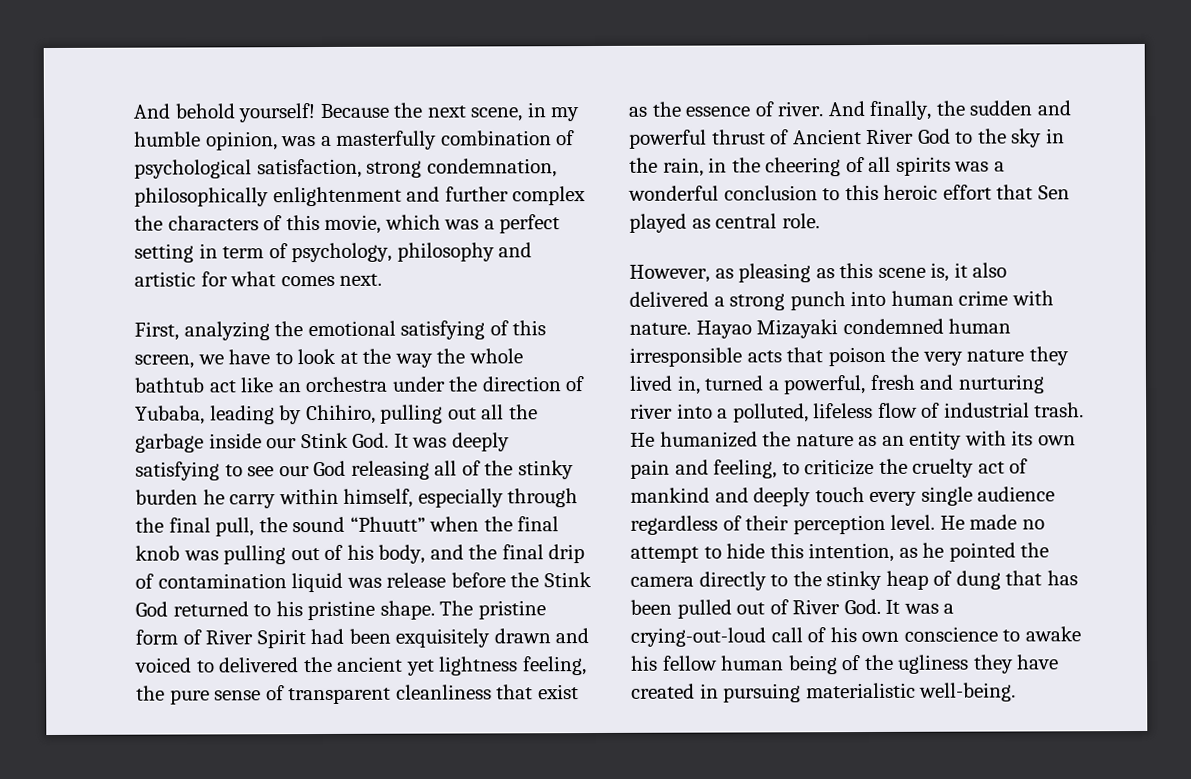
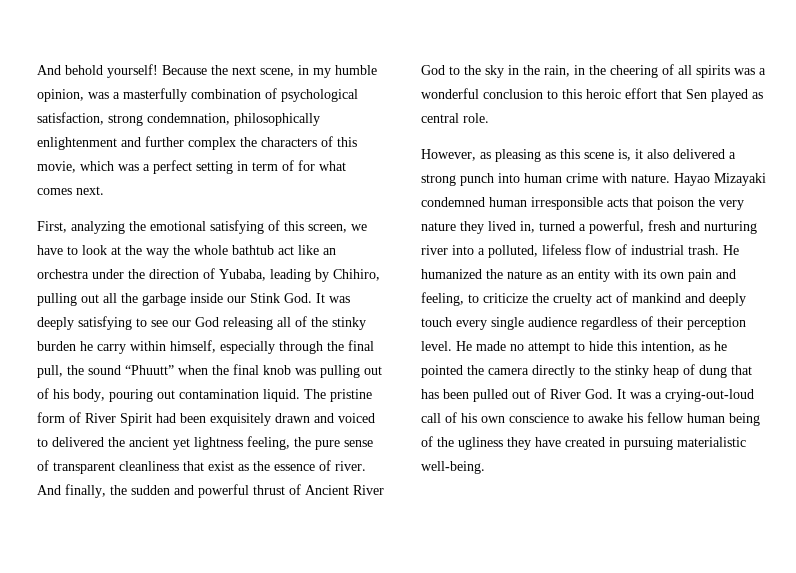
- Because the next scene, in my humble opinion, was a masterfully combination of psychological satisfaction, strong condemnation, philosophically enlightenment and further complex the characters of this movie, which was a perfect setting in term of psychology, philosophy and artistic for what comes next.
+ Because the next scene, in my humble opinion, was a masterfully combination of psychological satisfaction, strong condemnation, philosophically enlightenment and further complex the characters of this movie, which was a perfect setting in term of for what comes next.
- First, analyzing the emotional satisfying of this screen, we have to look at the way the whole bathtub act like an orchestra under the direction of Yubaba, leading by Chihiro, pulling out all the garbage inside our Stink God. It was deeply satisfying to see our God releasing all of the stinky burden he carry within himself, especially through the final pull, the sound “Phuutt” when the final knob was pulling out of his body, and the final drip of contamination liquid was release before the Stink God returned to his pristine shape.
+ First, analyzing the emotional satisfying of this screen, we have to look at the way the whole bathtub act like an orchestra under the direction of Yubaba, leading by Chihiro, pulling out all the garbage inside our Stink God. It was deeply satisfying to see our God releasing all of the stinky burden he carry within himself, especially through the final pull, the sound “Phuutt” when the final knob was pulling out of his body, pouring out contamination liquid.

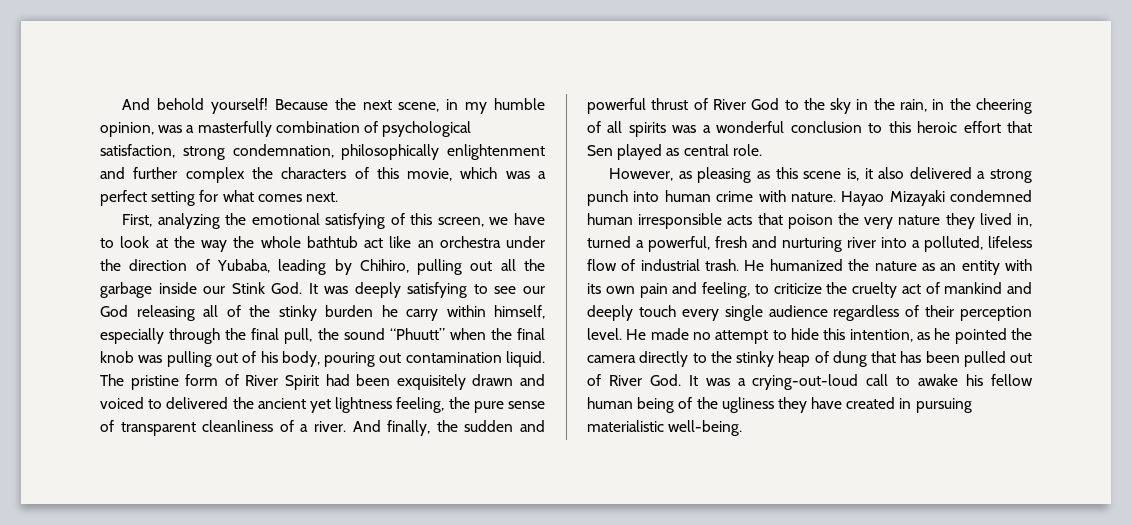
- Because the next scene, in my humble opinion, was a masterfully combination of psychological satisfaction, strong condemnation, philosophically enlightenment and further complex the characters of this movie, which was a perfect setting in term of for what comes next.
+ Because the next scene, in my humble opinion, was a masterfully combination of psychological satisfaction, strong condemnation, philosophically enlightenment and further complex the characters of this movie, which was a perfect setting for what comes next.
- The pristine form of River Spirit had been exquisitely drawn and voiced to delivered the ancient yet lightness feeling, the pure sense of transparent cleanliness that exist as the essence of river.
+ The pristine form of River Spirit had been exquisitely drawn and voiced to delivered the ancient yet lightness feeling, the pure sense of transparent cleanliness of a river.
- And finally, the sudden and powerful thrust of Ancient River God to the sky in the rain, in the cheering of all spirits was a wonderful conclusion to this heroic effort that Sen played as central role.
+ And finally, the sudden and powerful thrust of River God to the sky in the rain, in the cheering of all spirits was a wonderful conclusion to this heroic effort that Sen played as central role.
- He made no attempt to hide this intention, as he pointed the camera directly to the stinky heap of dung that has been pulled out of River God. It was a crying-out-loud call of his own conscience to awake his fellow human being of the ugliness they have created in pursuing materialistic well-being.
+ He made no attempt to hide this intention, as he pointed the camera directly to the stinky heap of dung that has been pulled out of River God. It was a crying-out-loud call to awake his fellow human being of the ugliness they have created in pursuing materialistic well-being.

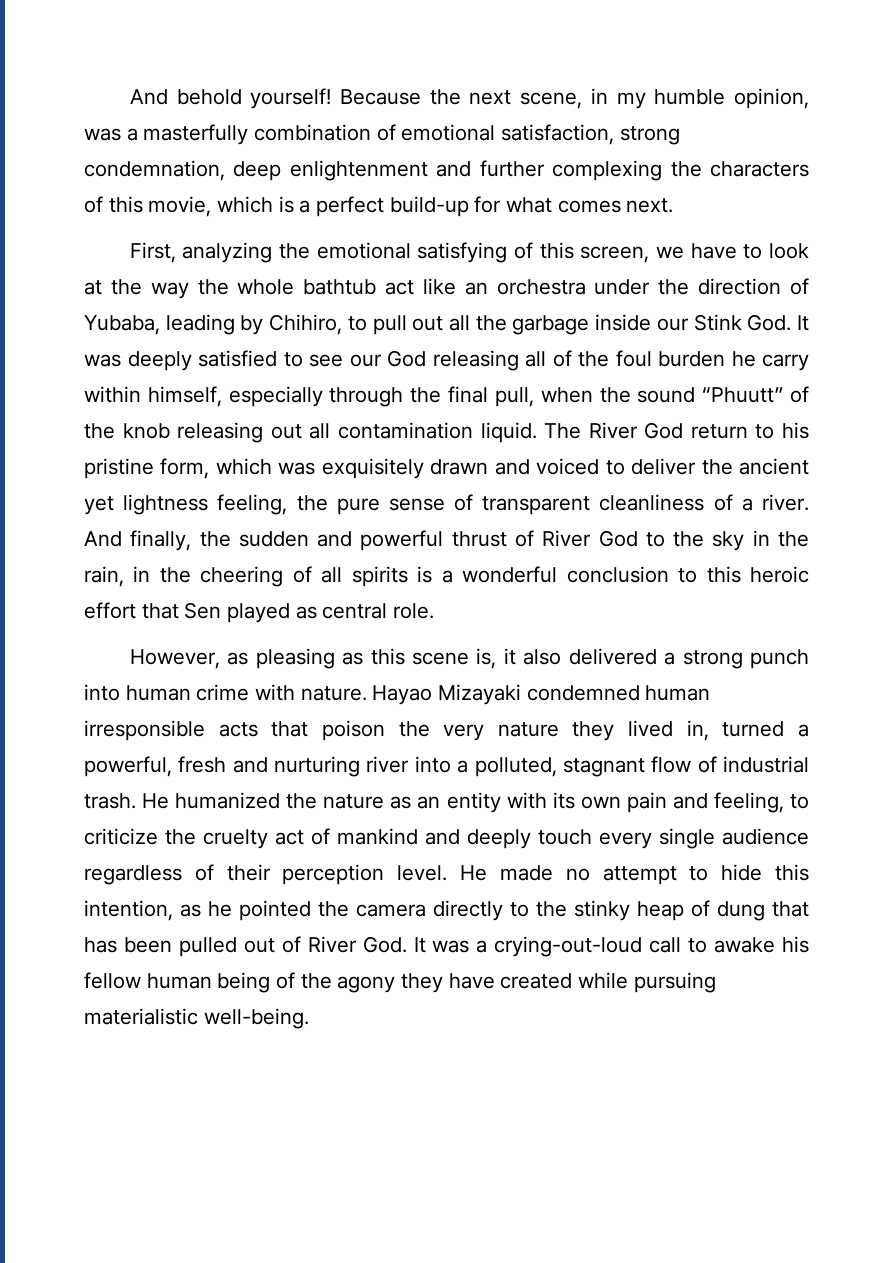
- Because the next scene, in my humble opinion, was a masterfully combination of psychological satisfaction, strong condemnation, philosophically enlightenment and further complex the characters of this movie, which was a perfect setting for what comes next.
+ Because the next scene, in my humble opinion, was a masterfully combination of emotional satisfaction, strong condemnation, deep enlightenment and further complexing the characters of this movie, which is a perfect build-up for what comes next.
- First, analyzing the emotional satisfying of this screen, we have to look at the way the whole bathtub act like an orchestra under the direction of Yubaba, leading by Chihiro, pulling out all the garbage inside our Stink God. It was deeply satisfying to see our God releasing all of the stinky burden he carry within himself, especially through the final pull, the sound “Phuutt” when the final knob was pulling out of his body, pouring out contamination liquid. The pristine form of River Spirit had been exquisitely drawn and voiced to delivered the ancient yet lightness feeling, the pure sense of transparent cleanliness of a river.
+ First, analyzing the emotional satisfying of this screen, we have to look at the way the whole bathtub act like an orchestra under the direction of Yubaba, leading by Chihiro, to pull out all the garbage inside our Stink God. It was deeply satisfied to see our God releasing all of the foul burden he carry within himself, especially through the final pull, when the sound “Phuutt” of the knob releasing out all contamination liquid. The River God return to his pristine form, which was exquisitely drawn and voiced to deliver the ancient yet lightness feeling, the pure sense of transparent cleanliness of a river.
- And finally, the sudden and powerful thrust of River God to the sky in the rain, in the cheering of all spirits was a wonderful conclusion to this heroic effort that Sen played as central role.
+ And finally, the sudden and powerful thrust of River God to the sky in the rain, in the cheering of all spirits is a wonderful conclusion to this heroic effort that Sen played as central role.
- Hayao Mizayaki condemned human irresponsible acts that poison the very nature they lived in, turned a powerful, fresh and nurturing river into a polluted, lifeless flow of industrial trash.
+ Hayao Mizayaki condemned human irresponsible acts that poison the very nature they lived in, turned a powerful, fresh and nurturing river into a polluted, stagnant flow of industrial trash.
- He made no attempt to hide this intention, as he pointed the camera directly to the stinky heap of dung that has been pulled out of River God. It was a crying-out-loud call to awake his fellow human being of the ugliness they have created in pursuing materialistic well-being.
+ He made no attempt to hide this intention, as he pointed the camera directly to the stinky heap of dung that has been pulled out of River God. It was a crying-out-loud call to awake his fellow human being of the agony they have created while pursuing materialistic well-being.

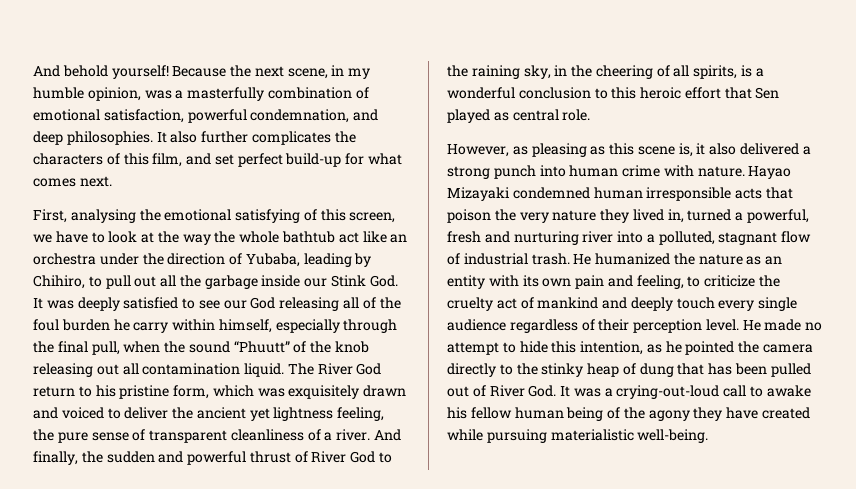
- Because the next scene, in my humble opinion, was a masterfully combination of emotional satisfaction, strong condemnation, deep enlightenment and further complexing the characters of this movie, which is a perfect build-up for what comes next.
+ Because the next scene, in my humble opinion, was a masterfully combination of emotional satisfaction, powerful condemnation, and deep philosophies. It also further complicates the characters of this film, and set perfect build-up for what comes next.
- First, analyzing the emotional satisfying of this screen, we have to look at the way the whole bathtub act like an orchestra under the direction of Yubaba, leading by Chihiro, to pull out all the garbage inside our Stink God. It was deeply satisfied to see our God releasing all of the foul burden he carry within himself, especially through the final pull, when the sound “Phuutt” of the knob releasing out all contamination liquid.
+ First, analysing the emotional satisfying of this screen, we have to look at the way the whole bathtub act like an orchestra under the direction of Yubaba, leading by Chihiro, to pull out all the garbage inside our Stink God. It was deeply satisfied to see our God releasing all of the foul burden he carry within himself, especially through the final pull, when the sound “Phuutt” of the knob releasing out all contamination liquid.
- And finally, the sudden and powerful thrust of River God to the sky in the rain, in the cheering of all spirits is a wonderful conclusion to this heroic effort that Sen played as central role.
+ And finally, the sudden and powerful thrust of River God to the raining sky, in the cheering of all spirits, is a wonderful conclusion to this heroic effort that Sen played as central role.

